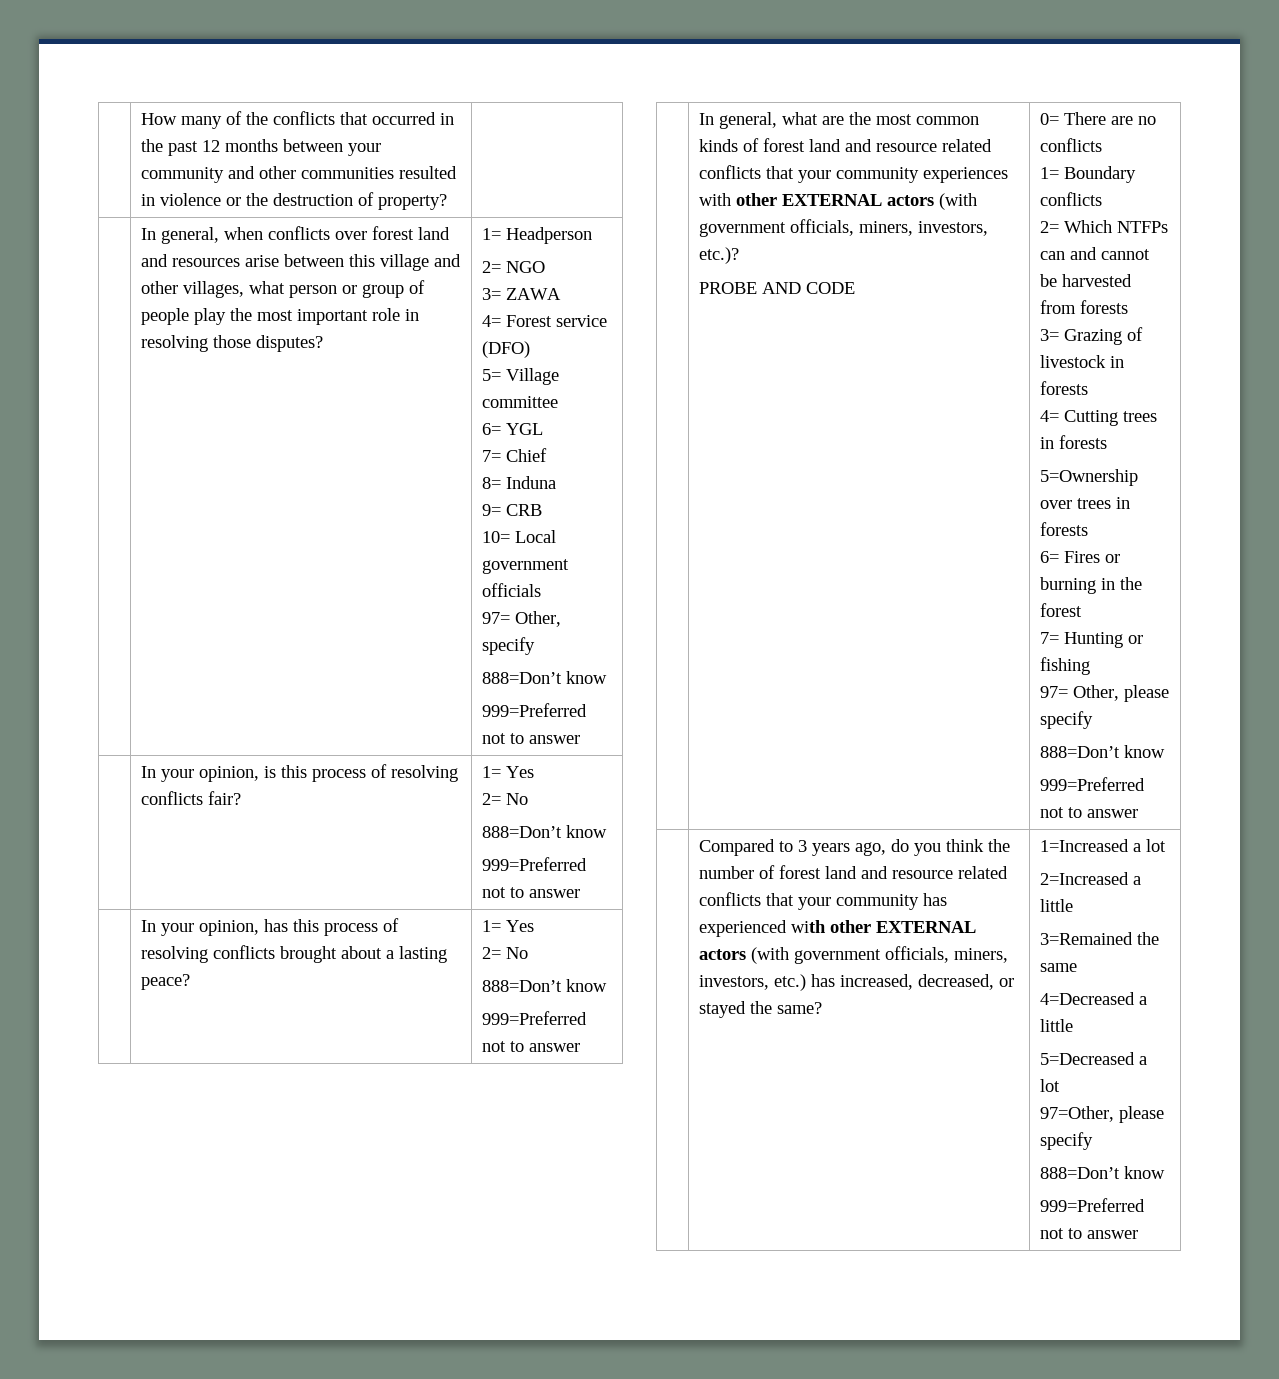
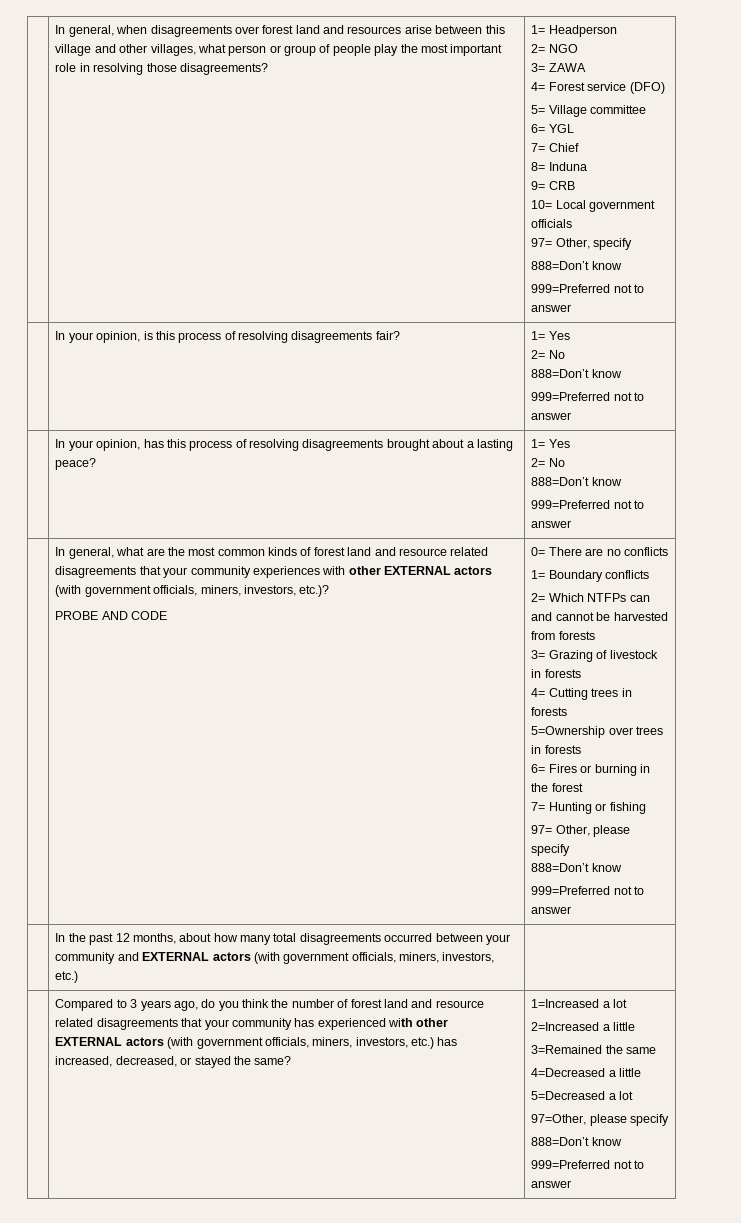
- How many of the conflicts that occurred in the past 12 months between your community and other communities resulted in violence or the destruction of property?
- In general, when conflicts over forest land and resources arise between this village and other villages, what person or group of people play the most important role in resolving those disputes?
+ In general, when disagreements over forest land and resources arise between this village and other villages, what person or group of people play the most important role in resolving those disagreements?
- | In your opinion, is this process of resolving conflicts fair? | 1= Yes
+ | In your opinion, is this process of resolving disagreements fair? | 1= Yes
- | In your opinion, has this process of resolving conflicts brought about a lasting peace? | 1= Yes
+ | In your opinion, has this process of resolving disagreements brought about a lasting peace? | 1= Yes
- In general, what are the most common kinds of forest land and resource related conflicts that your community experiences with other EXTERNAL actors (with government officials, miners, investors, etc.)?
+ In general, what are the most common kinds of forest land and resource related disagreements that your community experiences with other EXTERNAL actors (with government officials, miners, investors, etc.)?
+ | In the past 12 months, about how many total disagreements occurred between your community and EXTERNAL actors (with government officials, miners, investors, etc.) |
- Compared to 3 years ago, do you think the number of forest land and resource related conflicts that your community has experienced with other EXTERNAL actors (with government officials, miners, investors, etc.) has increased, decreased, or stayed the same?
+ Compared to 3 years ago, do you think the number of forest land and resource related disagreements that your community has experienced with other EXTERNAL actors (with government officials, miners, investors, etc.) has increased, decreased, or stayed the same?

